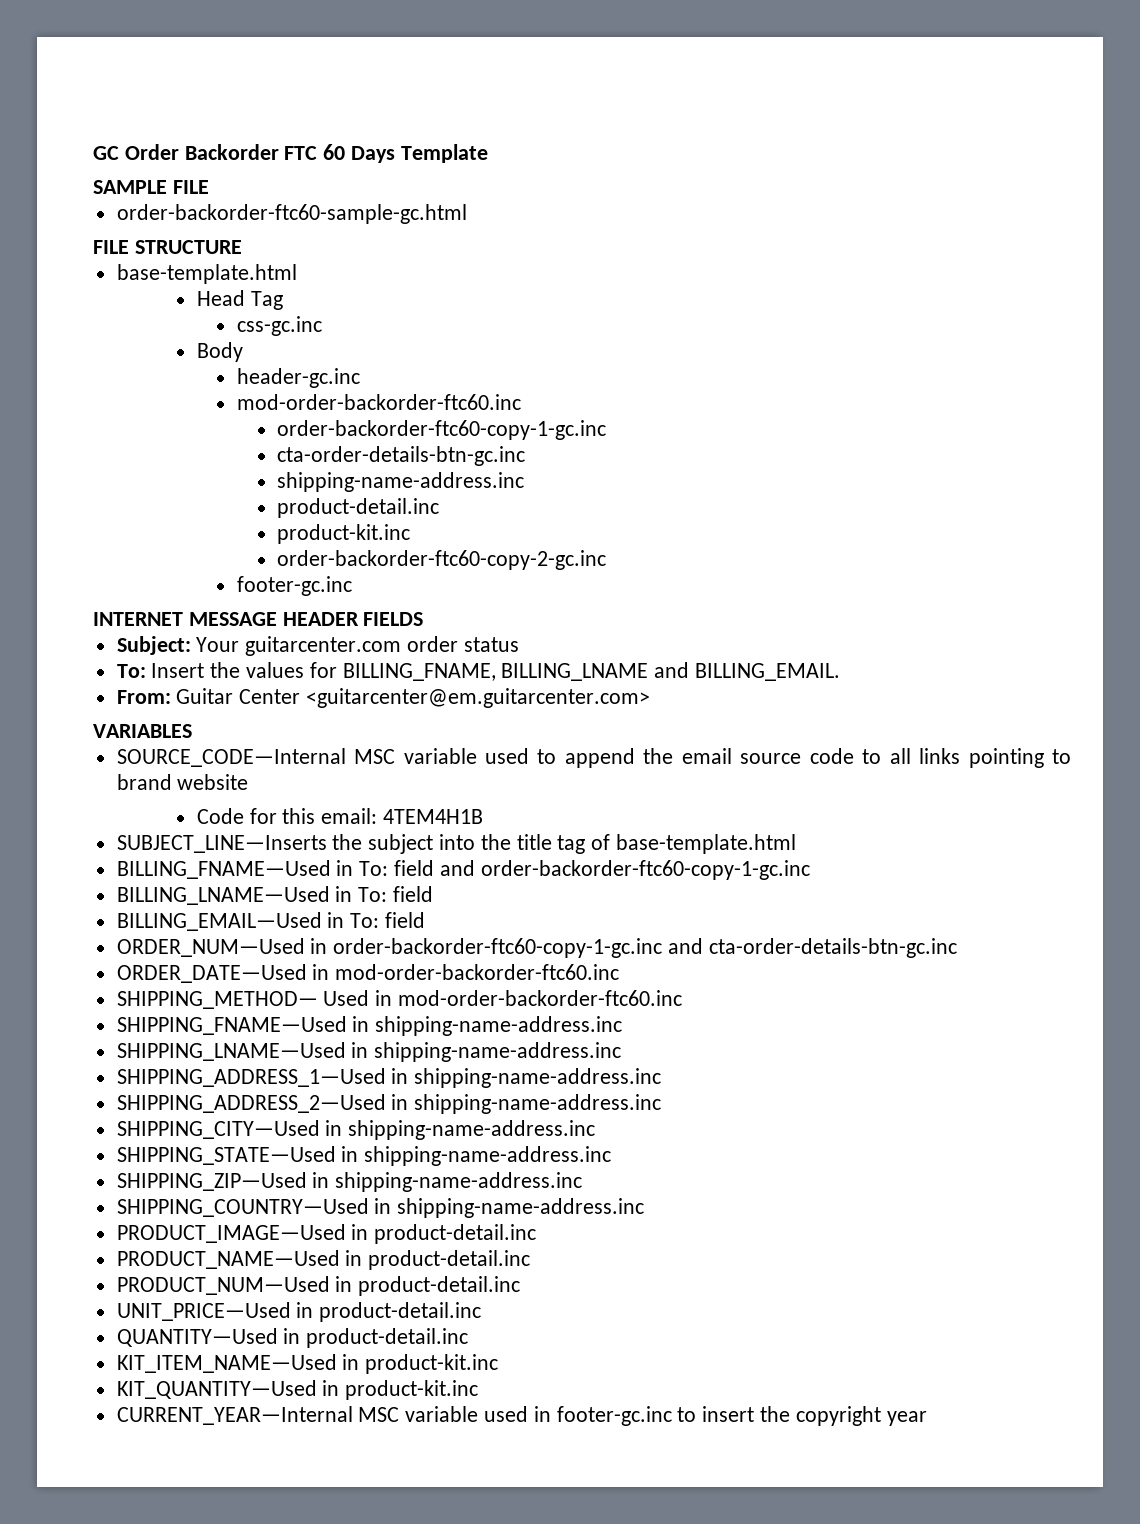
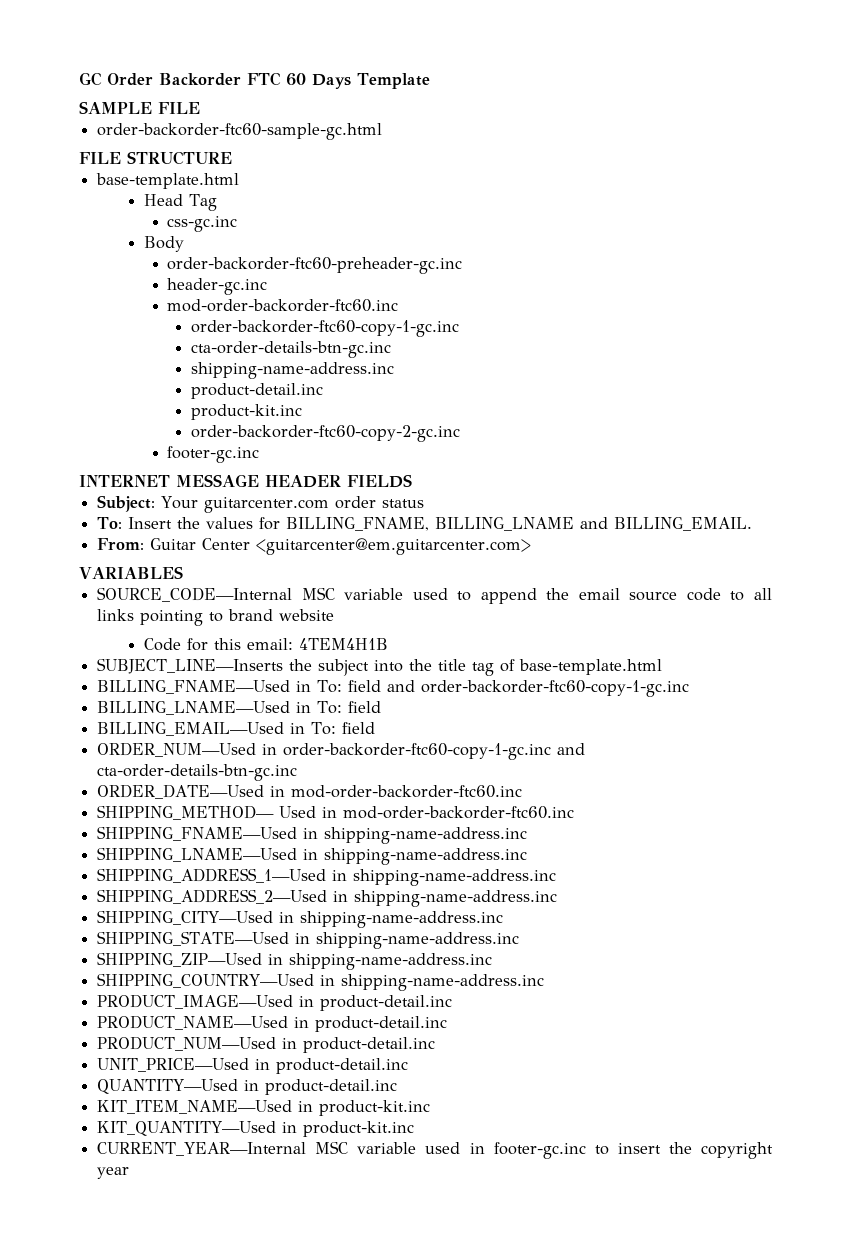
+ order-backorder-ftc60-preheader-gc.inc

